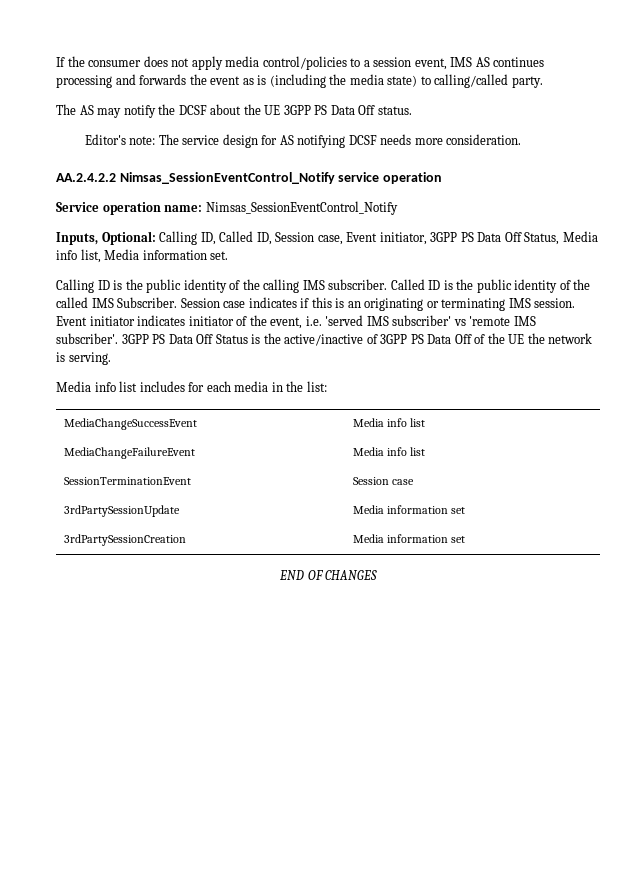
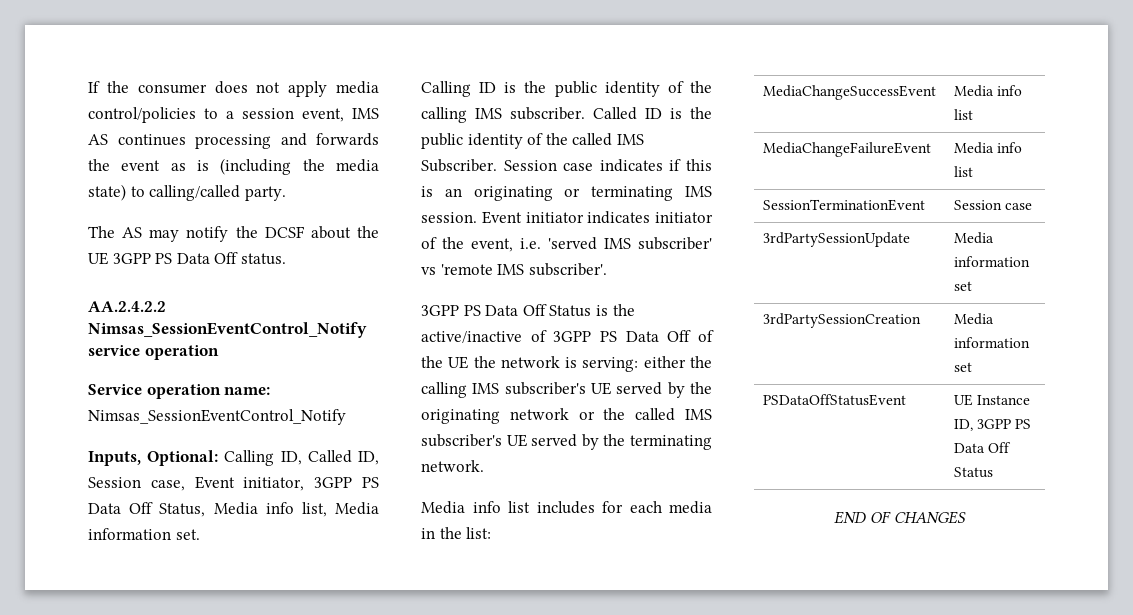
- Editor's note: The service design for AS notifying DCSF needs more consideration.
- Event initiator indicates initiator of the event, i.e. 'served IMS subscriber' vs 'remote IMS subscriber'. 3GPP PS Data Off Status is the active/inactive of 3GPP PS Data Off of the UE the network is serving.
+ Event initiator indicates initiator of the event, i.e. 'served IMS subscriber' vs 'remote IMS subscriber'.
+ 3GPP PS Data Off Status is the active/inactive of 3GPP PS Data Off of the UE the network is serving: either the calling IMS subscriber's UE served by the originating network or the called IMS subscriber's UE served by the terminating network.
+ PSDataOffStatusEvent | UE Instance ID, 3GPP PS Data Off Status

